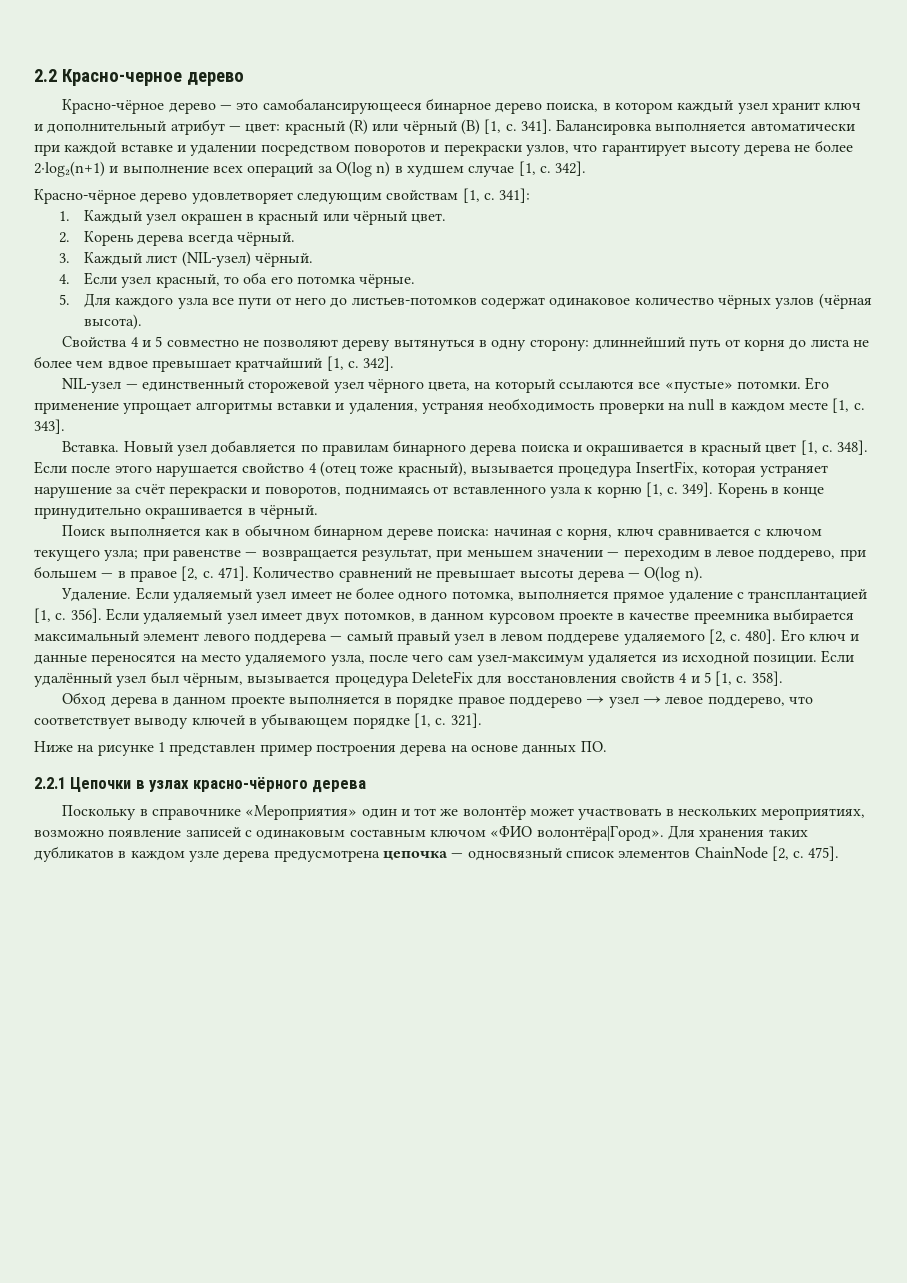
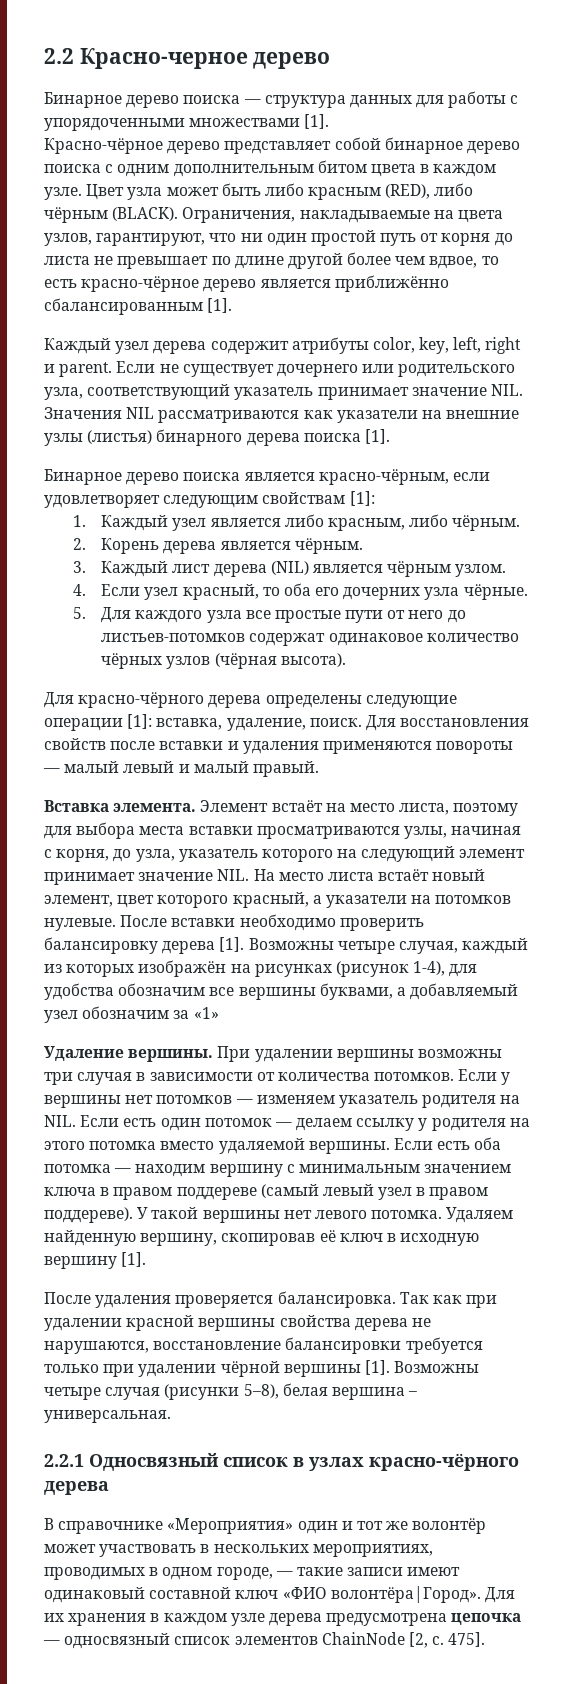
- Красно-чёрное дерево — это самобалансирующееся бинарное дерево поиска, в котором каждый узел хранит ключ и дополнительный атрибут — цвет: красный (R) или чёрный (B) [1, с. 341]. Балансировка выполняется автоматически при каждой вставке и удалении посредством поворотов и перекраски узлов, что гарантирует высоту дерева не более 2·log₂(n+1) и выполнение всех операций за O(log n) в худшем случае [1, с. 342].
- Красно-чёрное дерево удовлетворяет следующим свойствам [1, с. 341]:
- 1. Каждый узел окрашен в красный или чёрный цвет.
+ Бинарное дерево поиска — структура данных для работы с упорядоченными множествами [1].
+ Красно-чёрное дерево представляет собой бинарное дерево поиска с одним дополнительным битом цвета в каждом узле. Цвет узла может быть либо красным (RED), либо чёрным (BLACK). Ограничения, накладываемые на цвета узлов, гарантируют, что ни один простой путь от корня до листа не превышает по длине другой более чем вдвое, то есть красно-чёрное дерево является приближённо сбалансированным [1].
+ Каждый узел дерева содержит атрибуты color, key, left, right и parent. Если не существует дочернего или родительского узла, соответствующий указатель принимает значение NIL. Значения NIL рассматриваются как указатели на внешние узлы (листья) бинарного дерева поиска [1].
+ Бинарное дерево поиска является красно-чёрным, если удовлетворяет следующим свойствам [1]:
+ 1. Каждый узел является либо красным, либо чёрным.
- 2. Корень дерева всегда чёрный.
+ 2. Корень дерева является чёрным.
- 3. Каждый лист (NIL-узел) чёрный.
+ 3. Каждый лист дерева (NIL) является чёрным узлом.
- 4. Если узел красный, то оба его потомка чёрные.
+ 4. Если узел красный, то оба его дочерних узла чёрные.
- 5. Для каждого узла все пути от него до листьев-потомков содержат одинаковое количество чёрных узлов (чёрная высота).
+ 5. Для каждого узла все простые пути от него до листьев-потомков содержат одинаковое количество чёрных узлов (чёрная высота).
- Свойства 4 и 5 совместно не позволяют дереву вытянуться в одну сторону: длиннейший путь от корня до листа не более чем вдвое превышает кратчайший [1, с. 342].
- NIL-узел — единственный сторожевой узел чёрного цвета, на который ссылаются все «пустые» потомки. Его применение упрощает алгоритмы вставки и удаления, устраняя необходимость проверки на null в каждом месте [1, с. 343].
- Вставка. Новый узел добавляется по правилам бинарного дерева поиска и окрашивается в красный цвет [1, с. 348]. Если после этого нарушается свойство 4 (отец тоже красный), вызывается процедура InsertFix, которая устраняет нарушение за счёт перекраски и поворотов, поднимаясь от вставленного узла к корню [1, с. 349]. Корень в конце принудительно окрашивается в чёрный.
- Поиск выполняется как в обычном бинарном дереве поиска: начиная с корня, ключ сравнивается с ключом текущего узла; при равенстве — возвращается результат, при меньшем значении — переходим в левое поддерево, при большем — в правое [2, с. 471]. Количество сравнений не превышает высоты дерева — O(log n).
- Удаление. Если удаляемый узел имеет не более одного потомка, выполняется прямое удаление с трансплантацией [1, с. 356]. Если удаляемый узел имеет двух потомков, в данном курсовом проекте в качестве преемника выбирается максимальный элемент левого поддерева — самый правый узел в левом поддереве удаляемого [2, с. 480]. Его ключ и данные переносятся на место удаляемого узла, после чего сам узел-максимум удаляется из исходной позиции. Если удалённый узел был чёрным, вызывается процедура DeleteFix для восстановления свойств 4 и 5 [1, с. 358].
- Обход дерева в данном проекте выполняется в порядке правое поддерево → узел → левое поддерево, что соответствует выводу ключей в убывающем порядке [1, с. 321].
- Ниже на рисунке 1 представлен пример построения дерева на основе данных ПО.
+ Для красно-чёрного дерева определены следующие операции [1]: вставка, удаление, поиск. Для восстановления свойств после вставки и удаления применяются повороты — малый левый и малый правый.
+ Вставка элемента. Элемент встаёт на место листа, поэтому для выбора места вставки просматриваются узлы, начиная с корня, до узла, указатель которого на следующий элемент принимает значение NIL. На место листа встаёт новый элемент, цвет которого красный, а указатели на потомков нулевые. После вставки необходимо проверить балансировку дерева [1]. Возможны четыре случая, каждый из которых изображён на рисунках (рисунок 1-4), для удобства обозначим все вершины буквами, а добавляемый узел обозначим за «1»
+ Удаление вершины. При удалении вершины возможны три случая в зависимости от количества потомков. Если у вершины нет потомков — изменяем указатель родителя на NIL. Если есть один потомок — делаем ссылку у родителя на этого потомка вместо удаляемой вершины. Если есть оба потомка — находим вершину с минимальным значением ключа в правом поддереве (самый левый узел в правом поддереве). У такой вершины нет левого потомка. Удаляем найденную вершину, скопировав её ключ в исходную вершину [1].
+ После удаления проверяется балансировка. Так как при удалении красной вершины свойства дерева не нарушаются, восстановление балансировки требуется только при удалении чёрной вершины [1]. Возможны четыре случая (рисунки 5–8), белая вершина – универсальная.
- 2.2.1 Цепочки в узлах красно-чёрного дерева
+ 2.2.1 Односвязный список в узлах красно-чёрного дерева
- Поскольку в справочнике «Мероприятия» один и тот же волонтёр может участвовать в нескольких мероприятиях, возможно появление записей с одинаковым составным ключом «ФИО волонтёра|Город». Для хранения таких дубликатов в каждом узле дерева предусмотрена цепочка — односвязный список элементов ChainNode [2, с.
+ В справочнике «Мероприятия» один и тот же волонтёр может участвовать в нескольких мероприятиях, проводимых в одном городе, — такие записи имеют одинаковый составной ключ «ФИО волонтёра|Город». Для их хранения в каждом узле дерева предусмотрена цепочка — односвязный список элементов ChainNode [2, с.

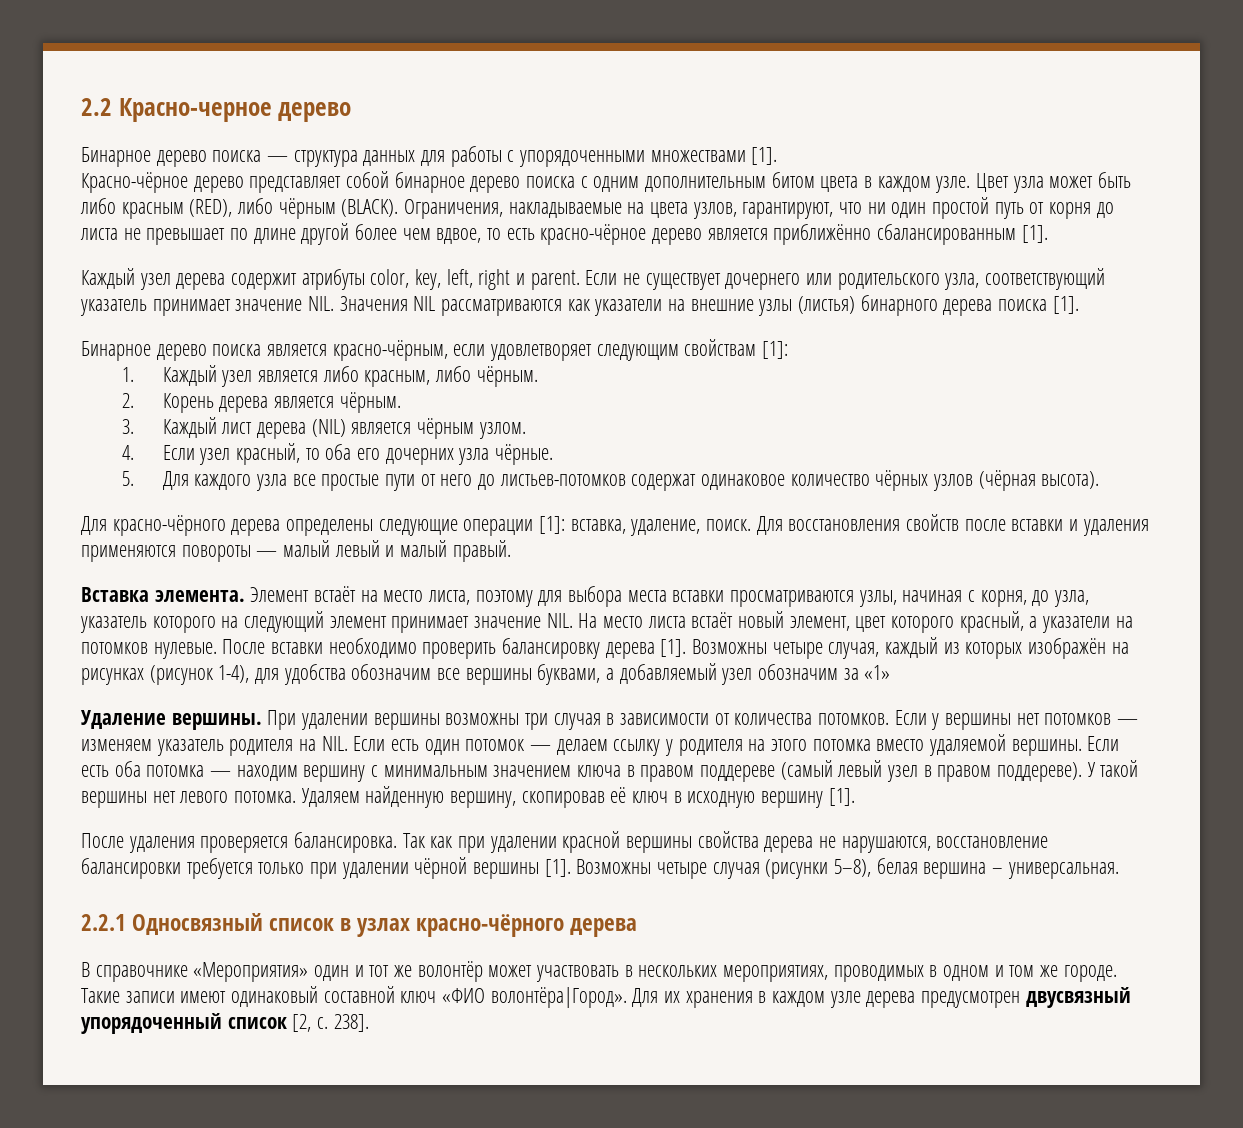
- В справочнике «Мероприятия» один и тот же волонтёр может участвовать в нескольких мероприятиях, проводимых в одном городе, — такие записи имеют одинаковый составной ключ «ФИО волонтёра|Город».
+ В справочнике «Мероприятия» один и тот же волонтёр может участвовать в нескольких мероприятиях, проводимых в одном и том же городе. Такие записи имеют одинаковый составной ключ «ФИО волонтёра|Город».
- Для их хранения в каждом узле дерева предусмотрена цепочка — односвязный список элементов ChainNode [2, с.
+ Для их хранения в каждом узле дерева предусмотрен двусвязный упорядоченный список [2, с.
- 475].
+ 238].

